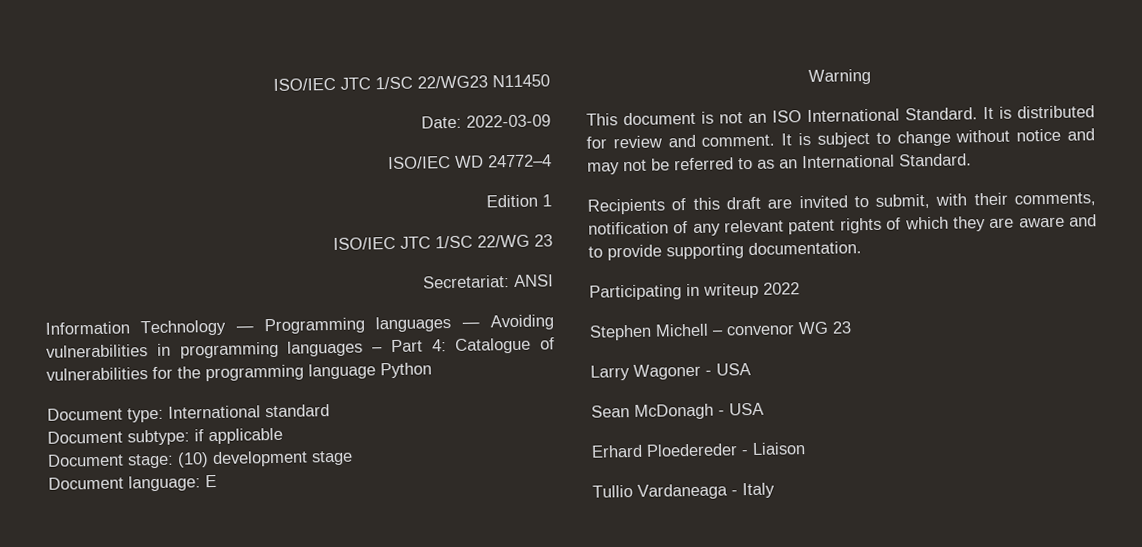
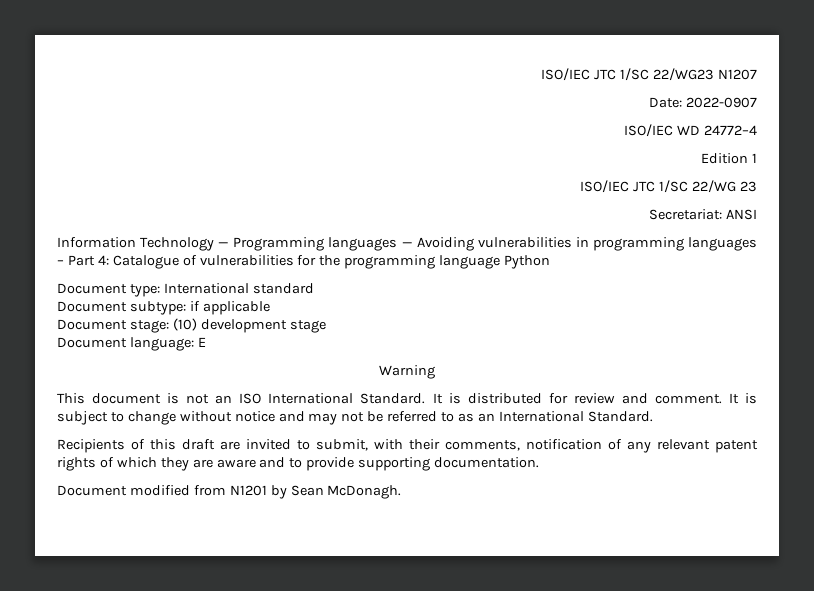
- ISO/IEC JTC 1/SC 22/WG23 N11450
+ ISO/IEC JTC 1/SC 22/WG23 N1207
- Date: 2022-03-09
+ Date: 2022-0907
- Participating in writeup 2022
- Stephen Michell – convenor WG 23
- Larry Wagoner - USA
- Sean McDonagh - USA
- Erhard Ploedereder - Liaison
- Tullio Vardaneaga - Italy
+ Document modified from N1201 by Sean McDonagh.

